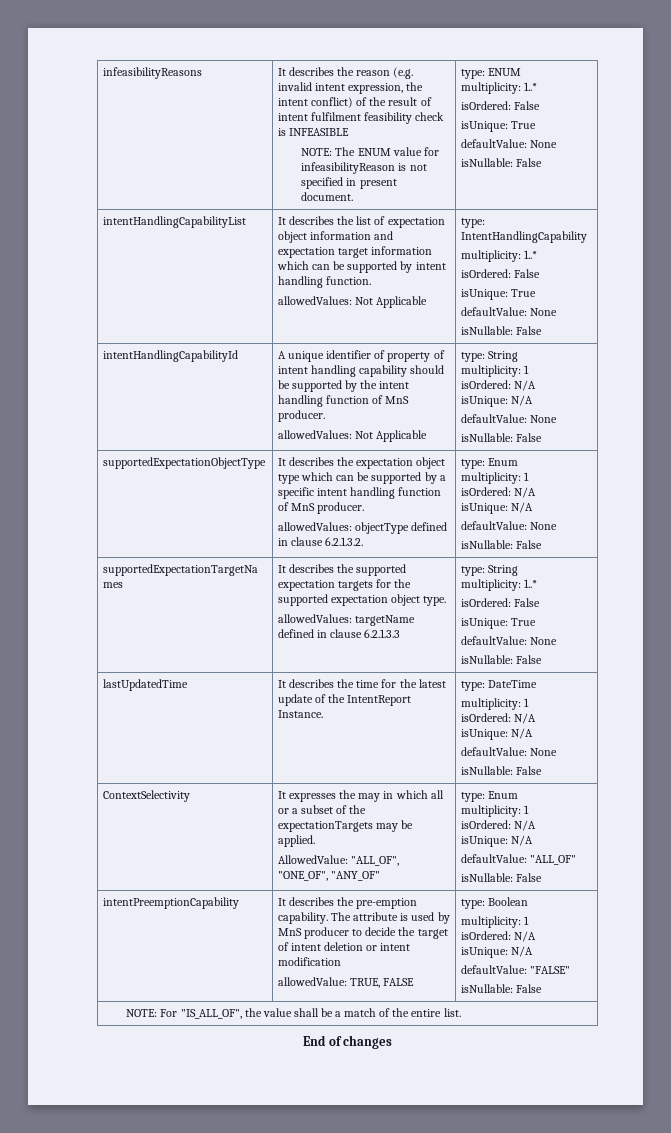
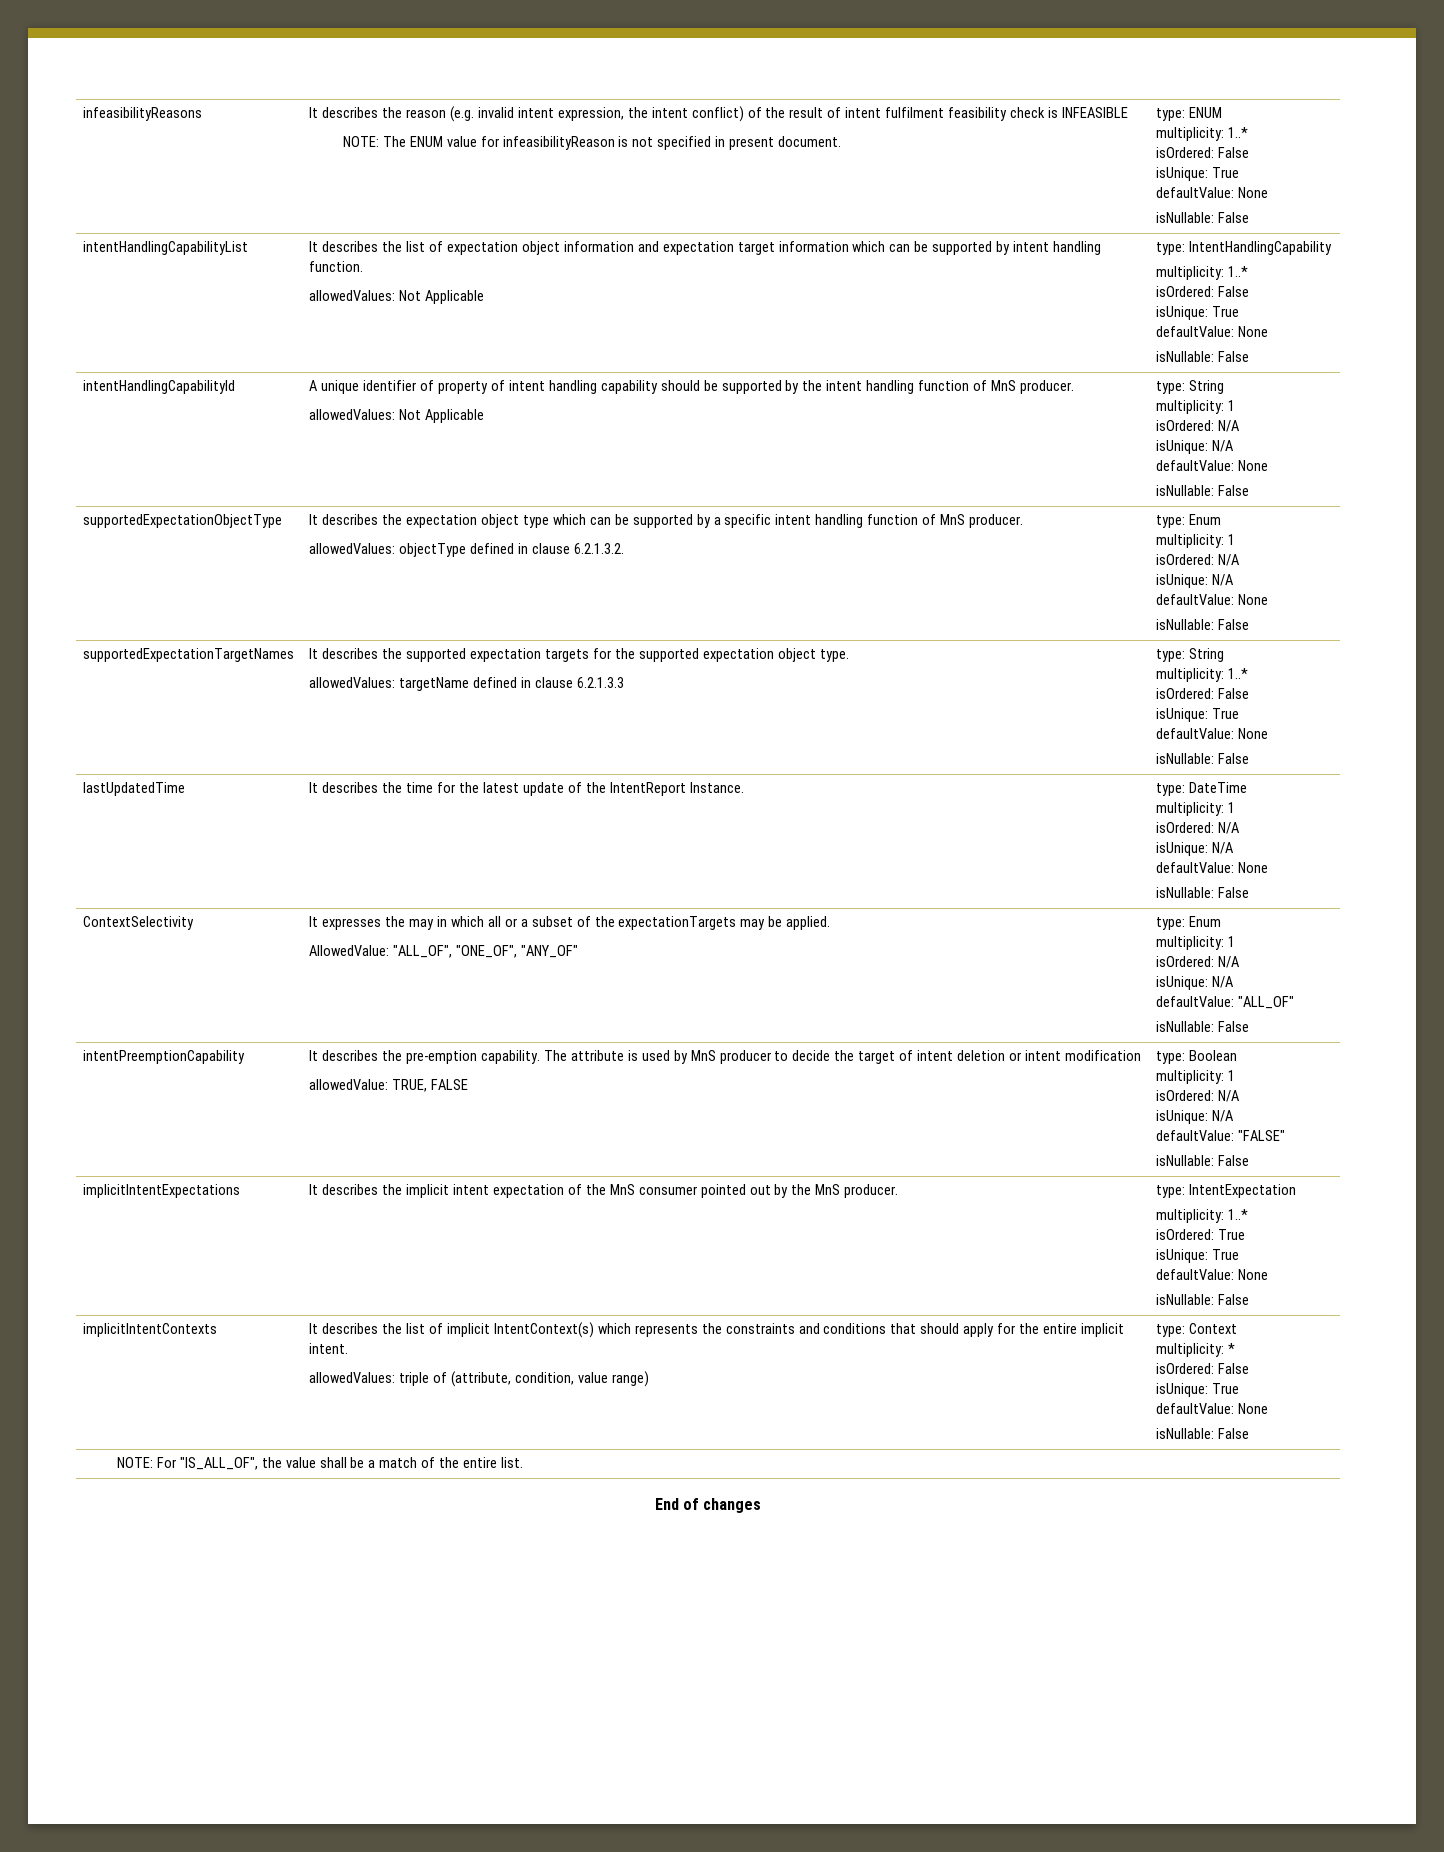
+ implicitIntentExpectations | It describes the implicit intent expectation of the MnS consumer pointed out by the MnS producer. | type: IntentExpectation
+ multiplicity: 1..*
+ isOrdered: True
+ isUnique: True
+ defaultValue: None
+ isNullable: False
+ implicitIntentContexts | It describes the list of implicit IntentContext(s) which represents the constraints and conditions that should apply for the entire implicit intent.
+ allowedValues: triple of (attribute, condition, value range) | type: Context
+ multiplicity: *
+ isOrdered: False
+ isUnique: True
+ defaultValue: None
+ isNullable: False

